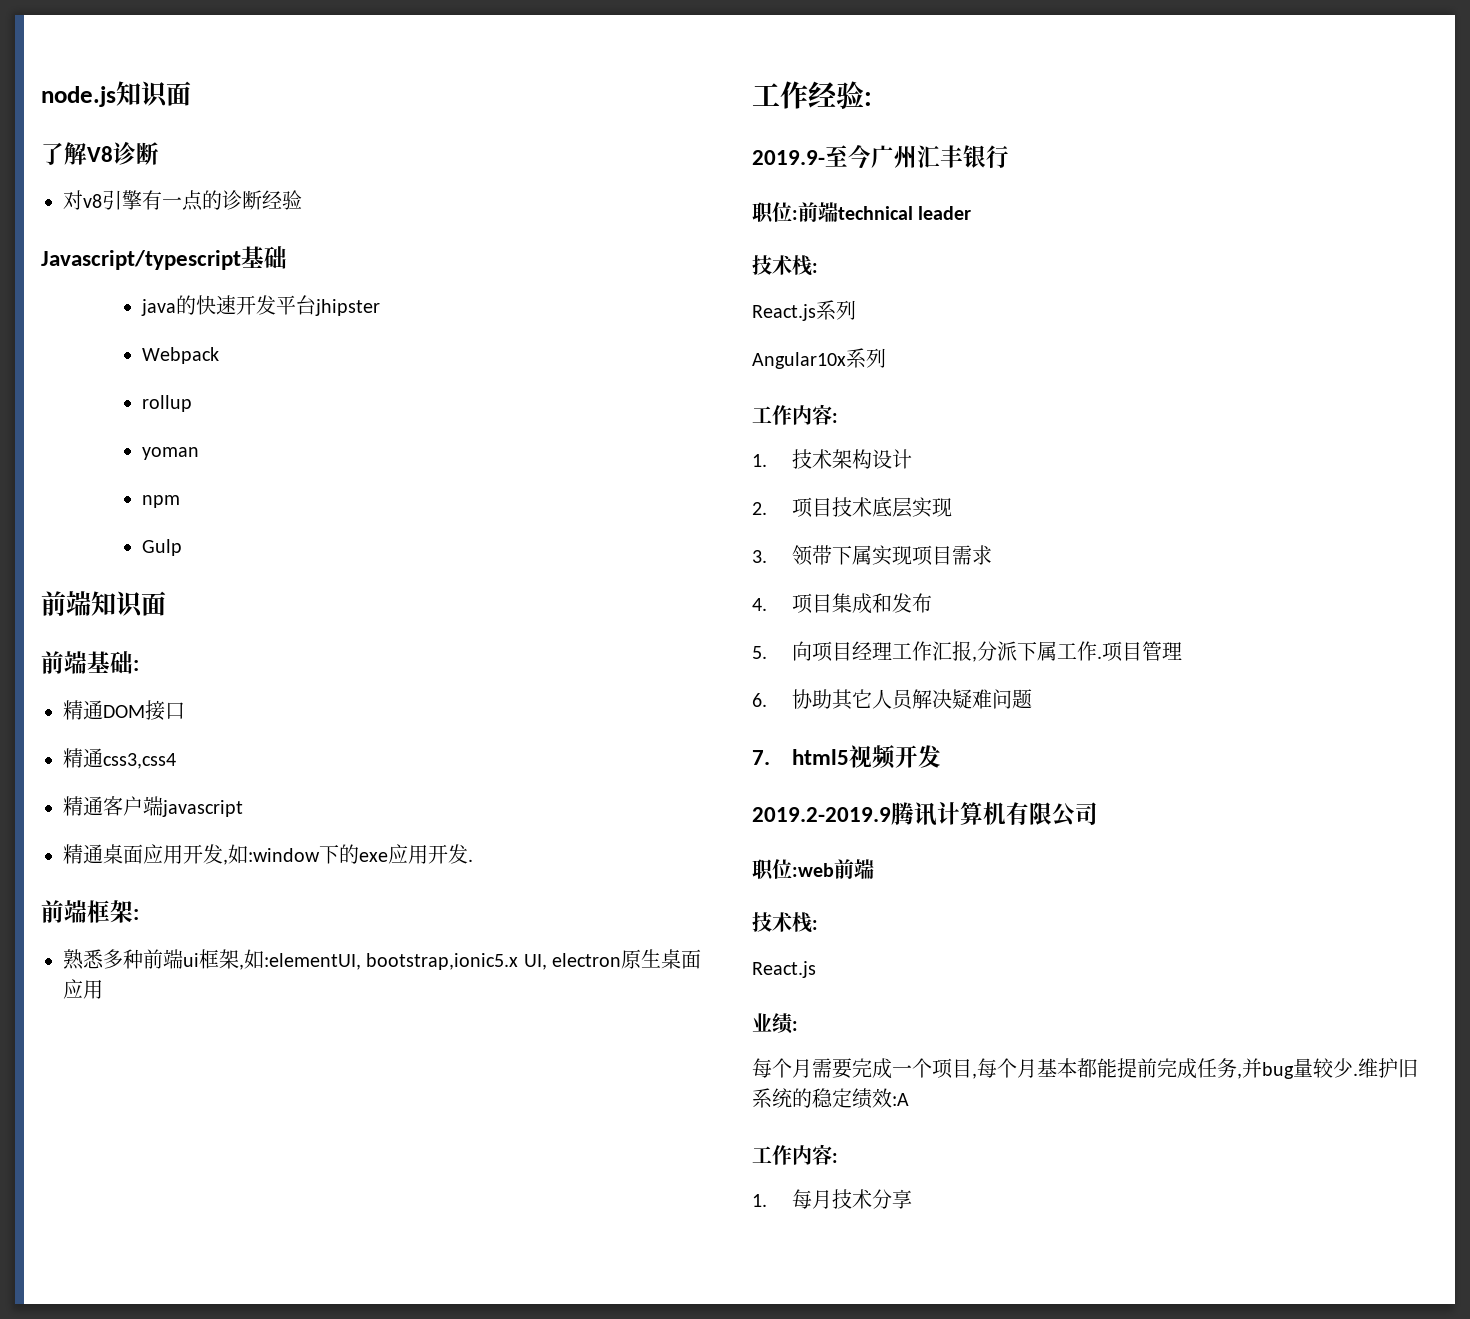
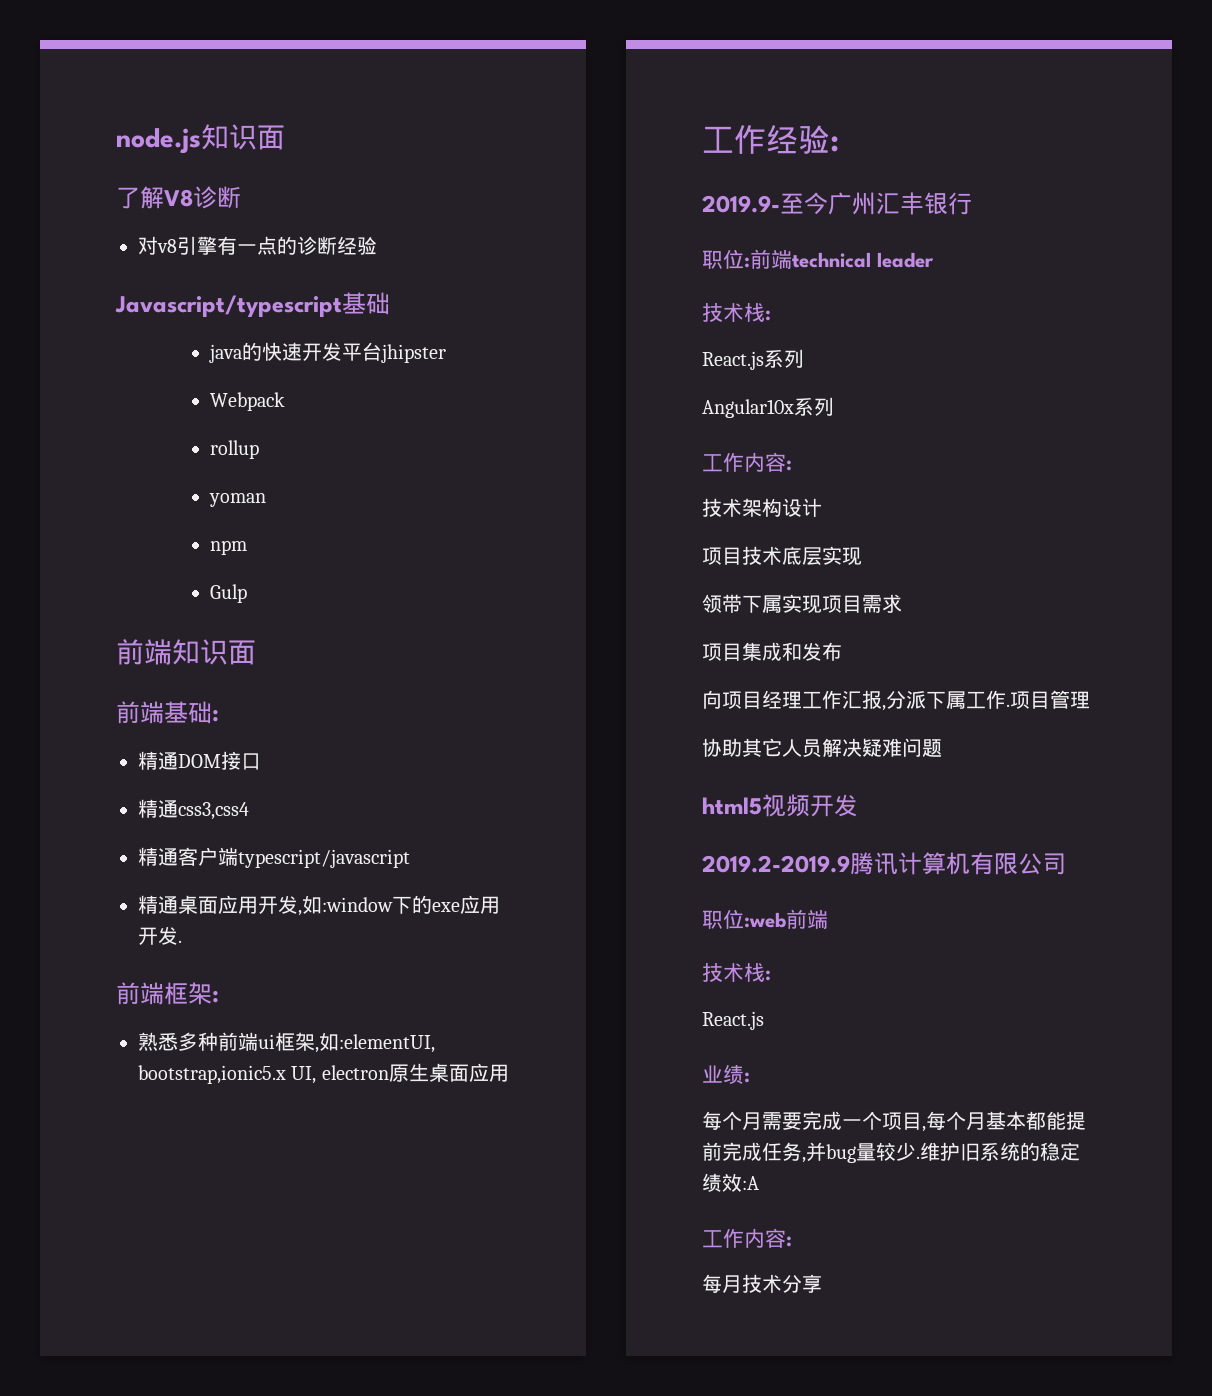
- 精通客户端javascript
+ 精通客户端typescript/javascript
- 1.技术架构设计
+ 技术架构设计
- 2.项目技术底层实现
+ 项目技术底层实现
- 3.领带下属实现项目需求
+ 领带下属实现项目需求
- 4.项目集成和发布
+ 项目集成和发布
- 5.向项目经理工作汇报,分派下属工作.
+ 向项目经理工作汇报,分派下属工作.
- 6.协助其它人员解决疑难问题
+ 协助其它人员解决疑难问题
- 7. html5视频开发
+ html5视频开发
- 1.每月技术分享
+ 每月技术分享

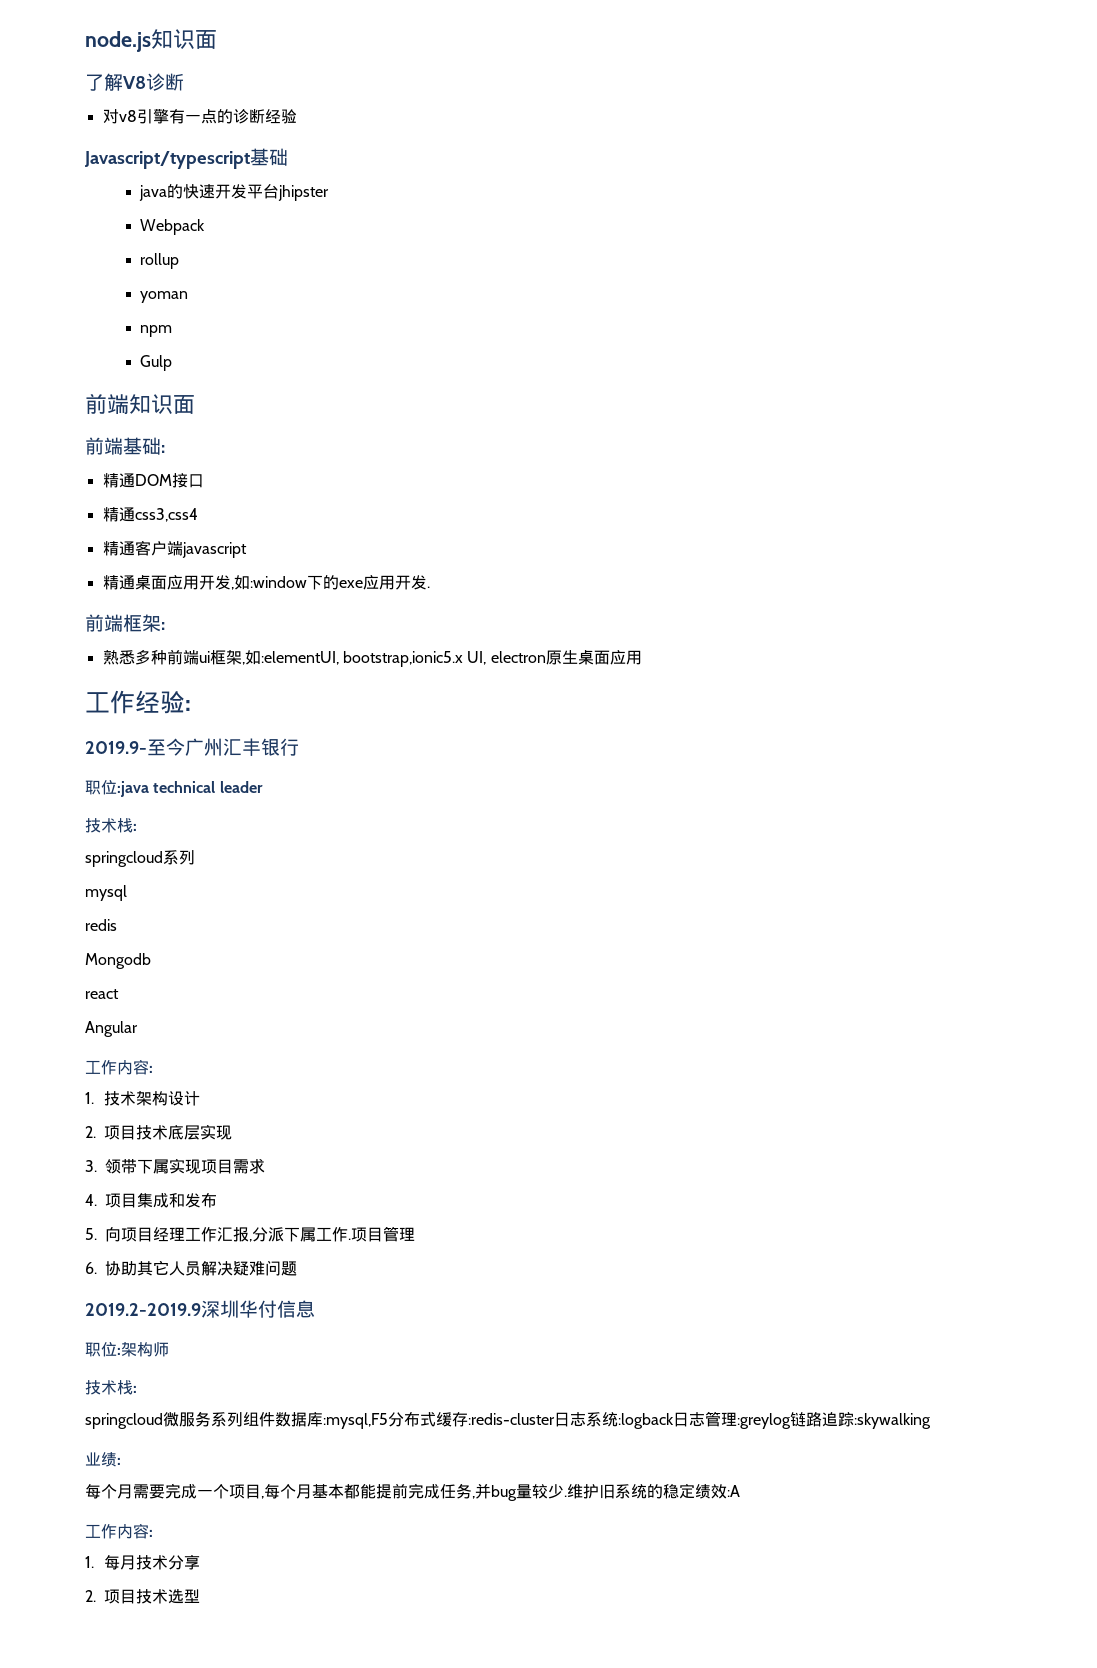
- 精通客户端typescript/javascript
+ 精通客户端javascript
- 职位:前端technical leader
+ 职位:java technical leader
- React.js系列
- Angular10x系列
+ springcloud系列
+ mysql
+ redis
+ Mongodb
+ react
+ Angular
  工作内容:
- 技术架构设计
+ 1.技术架构设计
- 项目技术底层实现
+ 2.项目技术底层实现
- 领带下属实现项目需求
+ 3.领带下属实现项目需求
- 项目集成和发布
+ 4.项目集成和发布
- 向项目经理工作汇报,分派下属工作.
+ 5.向项目经理工作汇报,分派下属工作.
- 协助其它人员解决疑难问题
+ 6.协助其它人员解决疑难问题
- html5视频开发
- 2019.2-2019.9腾讯计算机有限公司
- 职位:web前端
+ 2019.2-2019.9深圳华付信息
+ 职位:架构师
  技术栈:
- React.js
+ springcloud微服务系列组件数据库:mysql,F5分布式缓存:redis-cluster日志系统:logback日志管理:greylog链路追踪:skywalking
- 每月技术分享
+ 1.每月技术分享
+ 2.项目技术选型

